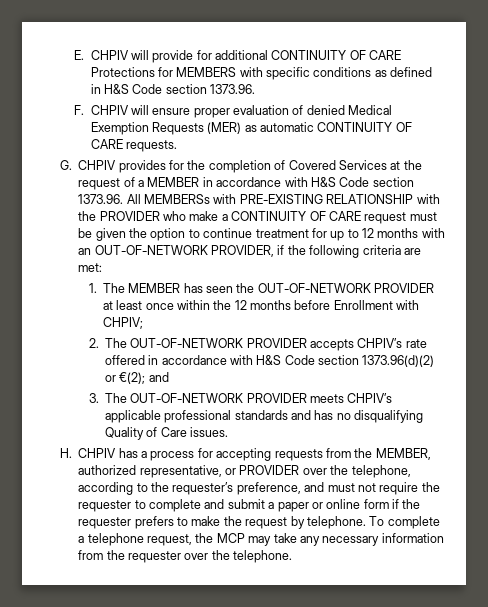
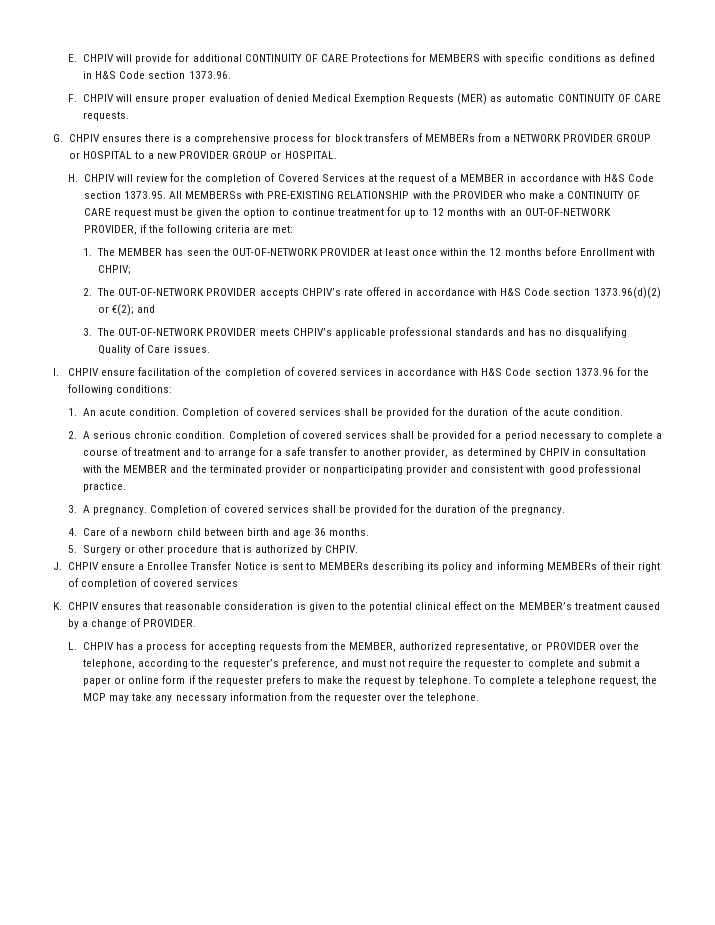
- G. CHPIV provides for the completion of Covered Services at the request of a MEMBER in accordance with H&S Code section 1373.96. All MEMBERSs with PRE-EXISTING RELATIONSHIP with the PROVIDER who make a CONTINUITY OF CARE request must be given the option to continue treatment for up to 12 months with an OUT-OF-NETWORK PROVIDER, if the following criteria are met:
+ G. CHPIV ensures there is a comprehensive process for block transfers of MEMBERs from a NETWORK PROVIDER GROUP or HOSPITAL to a new PROVIDER GROUP or HOSPITAL.
+ H. CHPIV will review for the completion of Covered Services at the request of a MEMBER in accordance with H&S Code section 1373.95. All MEMBERSs with PRE-EXISTING RELATIONSHIP with the PROVIDER who make a CONTINUITY OF CARE request must be given the option to continue treatment for up to 12 months with an OUT-OF-NETWORK PROVIDER, if the following criteria are met:
- H. CHPIV has a process for accepting requests from the MEMBER, authorized representative, or PROVIDER over the telephone, according to the requester’s preference, and must not require the requester to complete and submit a paper or online form if the requester prefers to make the request by telephone.
+ I. CHPIV ensure facilitation of the completion of covered services in accordance with H&S Code section 1373.96 for the following conditions:
+ 1. An acute condition. Completion of covered services shall be provided for the duration of the acute condition.
+ 2. A serious chronic condition. Completion of covered services shall be provided for a period necessary to complete a course of treatment and to arrange for a safe transfer to another provider, as determined by CHPIV in consultation with the MEMBER and the terminated provider or nonparticipating provider and consistent with good professional practice.
+ 3. A pregnancy. Completion of covered services shall be provided for the duration of the pregnancy.
+ 4. Care of a newborn child between birth and age 36 months.
+ 5. Surgery or other procedure that is authorized by CHPIV.
+ J. CHPIV ensure a Enrollee Transfer Notice is sent to MEMBERs describing its policy and informing MEMBERs of their right of completion of covered services
+ K. CHPIV ensures that reasonable consideration is given to the potential clinical effect on the MEMBER’s treatment caused by a change of PROVIDER.
+ L. CHPIV has a process for accepting requests from the MEMBER, authorized representative, or PROVIDER over the telephone, according to the requester’s preference, and must not require the requester to complete and submit a paper or online form if the requester prefers to make the request by telephone.

